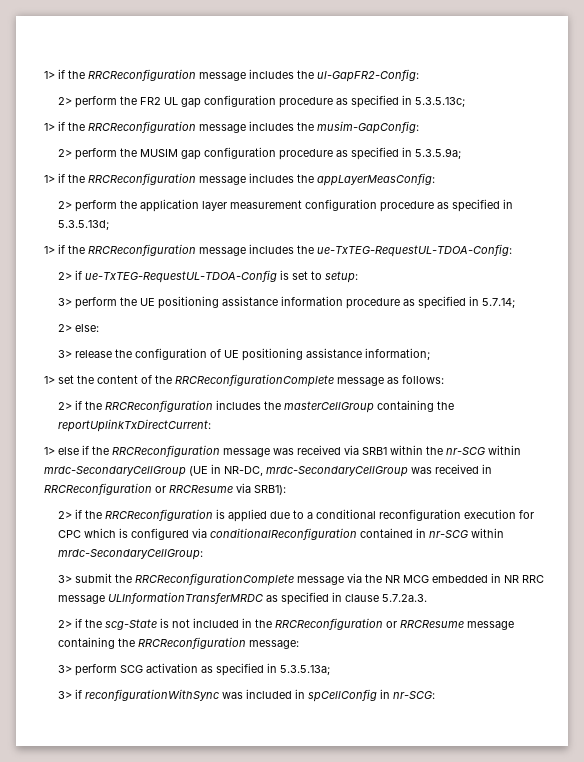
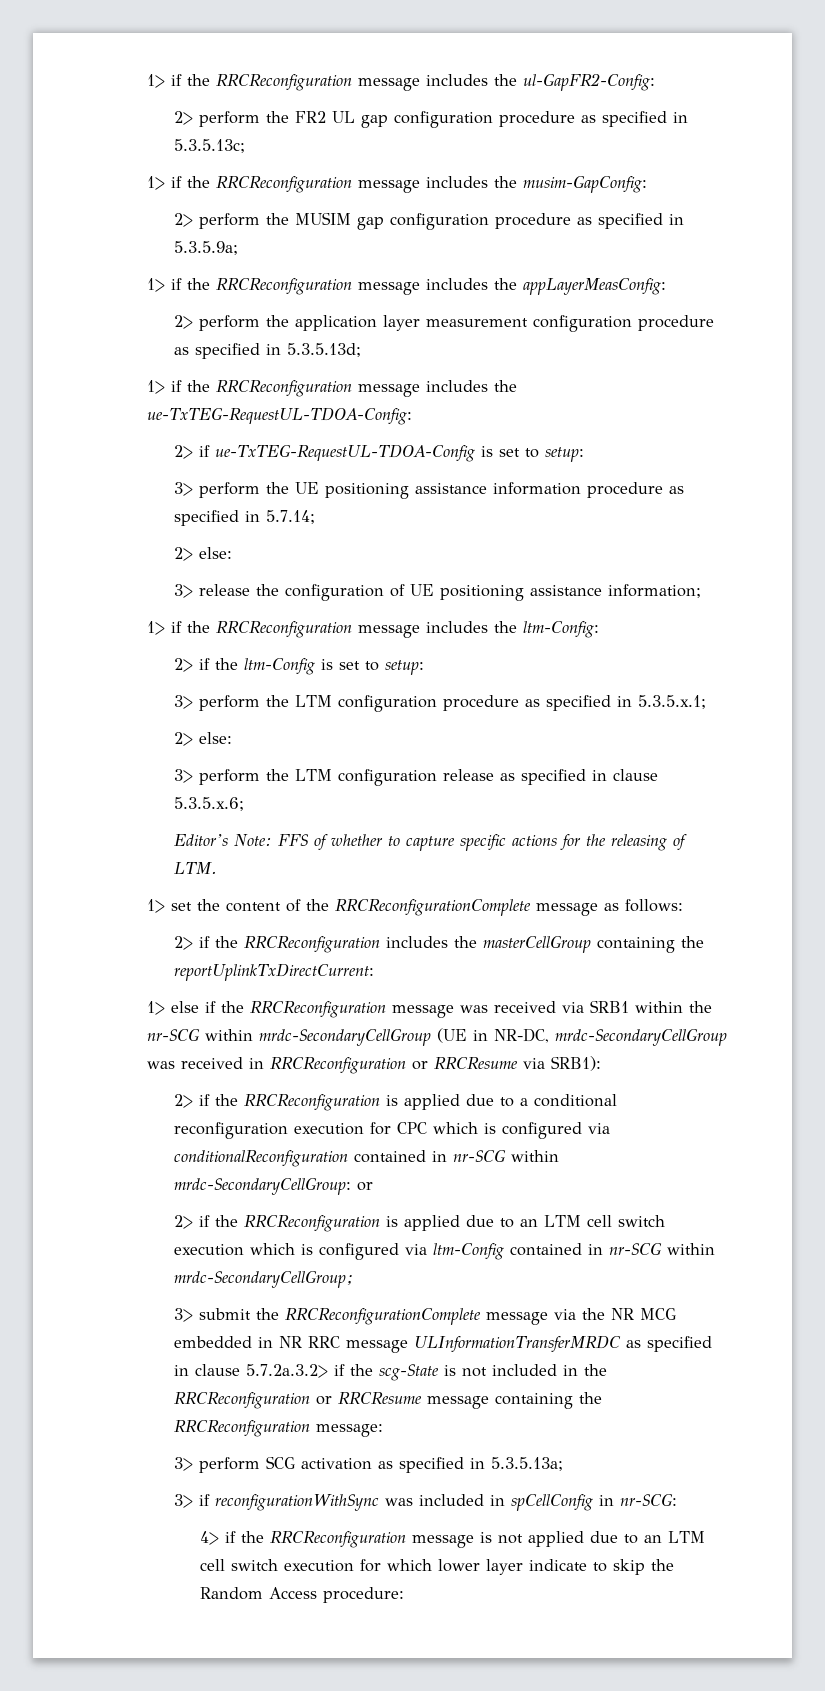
+ 1> if the RRCReconfiguration message includes the ltm-Config:
+ 2> if the ltm-Config is set to setup:
+ 3> perform the LTM configuration procedure as specified in 5.3.5.x.1;
+ 2> else:
+ 3> perform the LTM configuration release as specified in clause 5.3.5.x.6;
+ Editor’s Note: FFS of whether to capture specific actions for the releasing of LTM.
- 2> if the RRCReconfiguration is applied due to a conditional reconfiguration execution for CPC which is configured via conditionalReconfiguration contained in nr-SCG within mrdc-SecondaryCellGroup:
+ 2> if the RRCReconfiguration is applied due to a conditional reconfiguration execution for CPC which is configured via conditionalReconfiguration contained in nr-SCG within mrdc-SecondaryCellGroup: or
+ 2> if the RRCReconfiguration is applied due to an LTM cell switch execution which is configured via ltm-Config contained in nr-SCG within mrdc-SecondaryCellGroup;
- 3> submit the RRCReconfigurationComplete message via the NR MCG embedded in NR RRC message ULInformationTransferMRDC as specified in clause 5.7.2a.3.
- 2> if the scg-State is not included in the RRCReconfiguration or RRCResume message containing the RRCReconfiguration message:
+ 3> submit the RRCReconfigurationComplete message via the NR MCG embedded in NR RRC message ULInformationTransferMRDC as specified in clause 5.7.2a.3.2> if the scg-State is not included in the RRCReconfiguration or RRCResume message containing the RRCReconfiguration message:
+ 4> if the RRCReconfiguration message is not applied due to an LTM cell switch execution for which lower layer indicate to skip the Random Access procedure:

